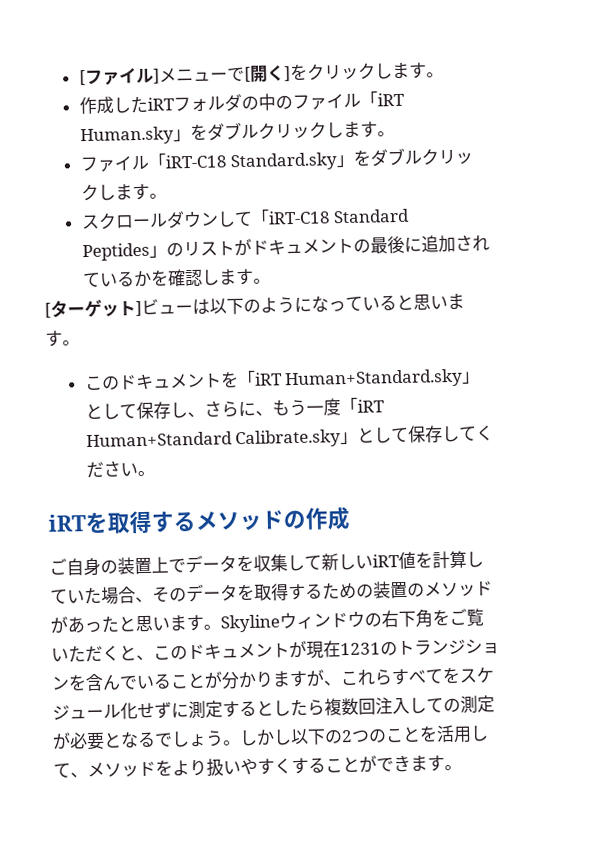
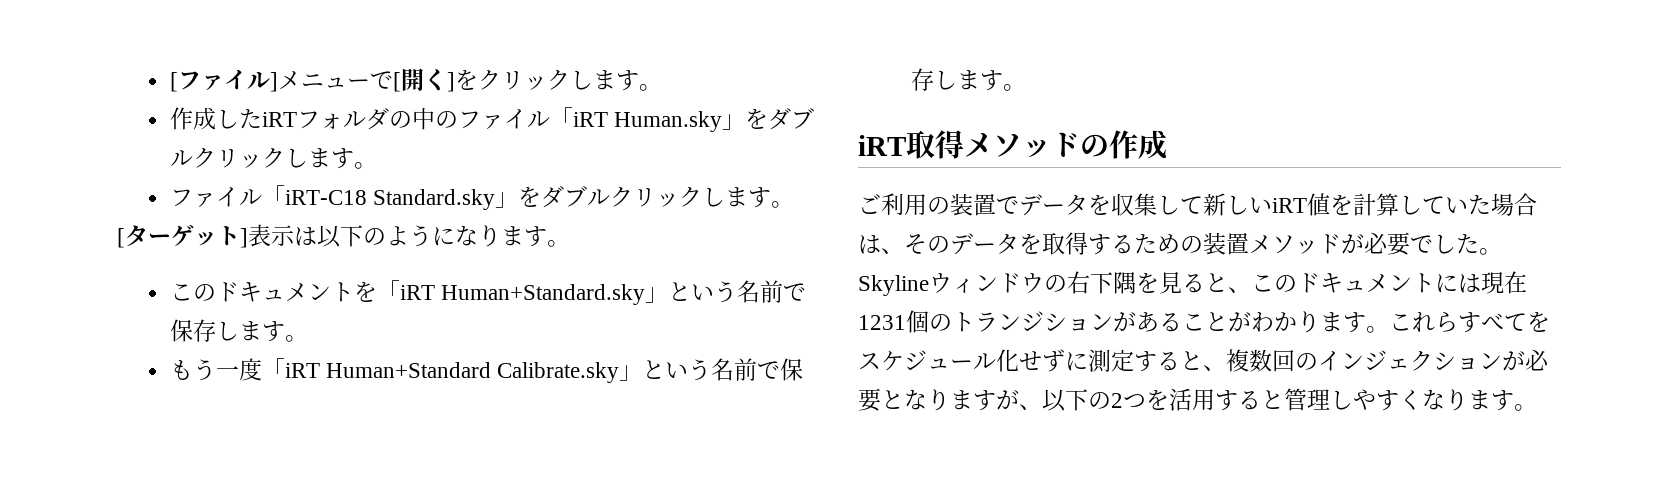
- スクロールダウンして「iRT-C18 Standard Peptides」のリストがドキュメントの最後に追加されているかを確認します。
- [ターゲット]ビューは以下のようになっていると思います。
+ [ターゲット]表示は以下のようになります。
- このドキュメントを「iRT Human+Standard.sky」として保存し、さらに、もう一度「iRT Human+Standard Calibrate.sky」として保存してください。
+ このドキュメントを「iRT Human+Standard.sky」という名前で保存します。
+ もう一度「iRT Human+Standard Calibrate.sky」という名前で保存します。
- iRTを取得するメソッドの作成
+ iRT取得メソッドの作成
- ご自身の装置上でデータを収集して新しいiRT値を計算していた場合、そのデータを取得するための装置のメソッドがあったと思います。
+ ご利用の装置でデータを収集して新しいiRT値を計算していた場合は、そのデータを取得するための装置メソッドが必要でした。
- Skylineウィンドウの右下角をご覧いただくと、このドキュメントが現在1231のトランジションを含んでいることが分かりますが、これらすべてをスケジュール化せずに測定するとしたら複数回注入しての測定が必要となるでしょう。しかし以下の2つのことを活用して、メソッドをより扱いやすくすることができます。
+ Skylineウィンドウの右下隅を見ると、このドキュメントには現在1231個のトランジションがあることがわかります。これらすべてをスケジュール化せずに測定すると、複数回のインジェクションが必要となりますが、以下の2つを活用すると管理しやすくなります。

